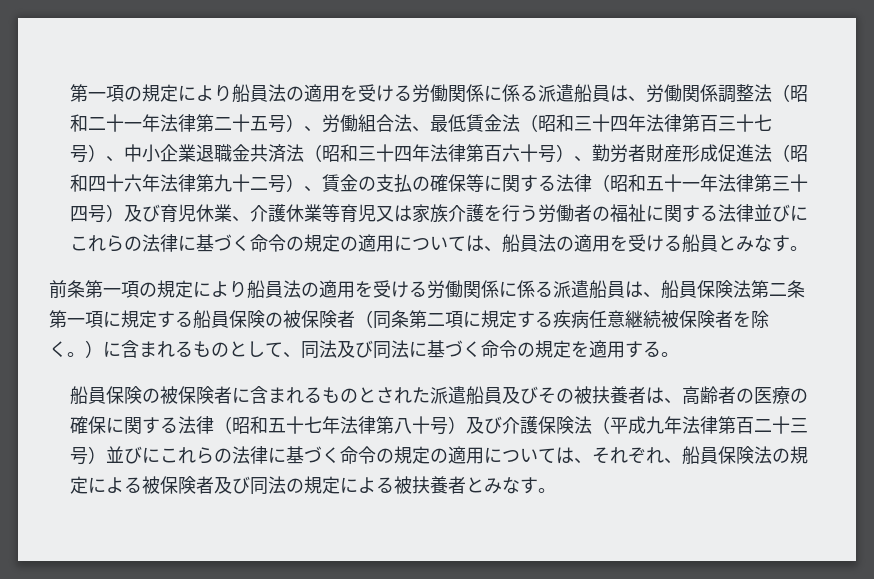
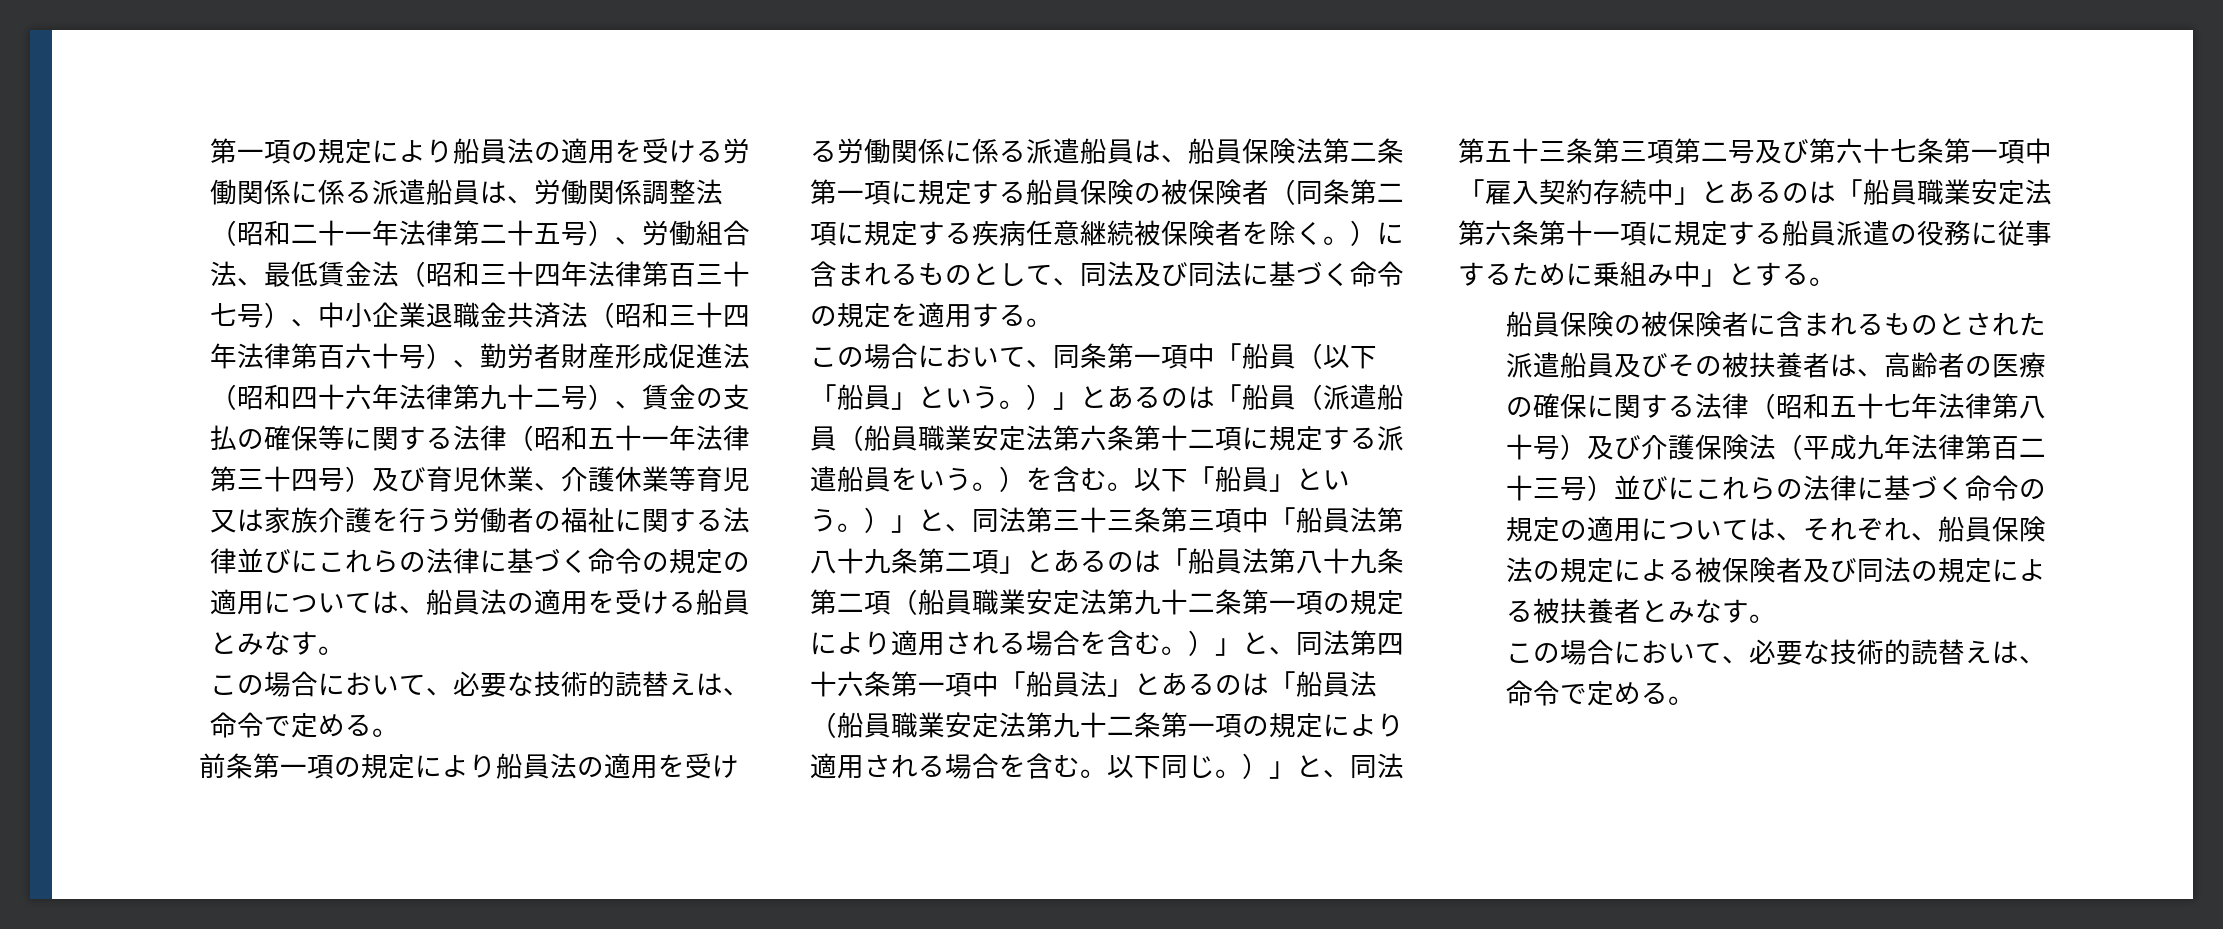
  第一項の規定により船員法の適用を受ける労働関係に係る派遣船員は、労働関係調整法（昭和二十一年法律第二十五号）、労働組合法、最低賃金法（昭和三十四年法律第百三十七号）、中小企業退職金共済法（昭和三十四年法律第百六十号）、勤労者財産形成促進法（昭和四十六年法律第九十二号）、賃金の支払の確保等に関する法律（昭和五十一年法律第三十四号）及び育児休業、介護休業等育児又は家族介護を行う労働者の福祉に関する法律並びにこれらの法律に基づく命令の規定の適用については、船員法の適用を受ける船員とみなす。
+ この場合において、必要な技術的読替えは、命令で定める。
+ この場合において、同条第一項中「船員（以下「船員」という。）」とあるのは「船員（派遣船員（船員職業安定法第六条第十二項に規定する派遣船員をいう。）を含む。以下「船員」という。）」と、同法第三十三条第三項中「船員法第八十九条第二項」とあるのは「船員法第八十九条第二項（船員職業安定法第九十二条第一項の規定により適用される場合を含む。）」と、同法第四十六条第一項中「船員法」とあるのは「船員法（船員職業安定法第九十二条第一項の規定により適用される場合を含む。以下同じ。）」と、同法第五十三条第三項第二号及び第六十七条第一項中「雇入契約存続中」とあるのは「船員職業安定法第六条第十一項に規定する船員派遣の役務に従事するために乗組み中」とする。
  船員保険の被保険者に含まれるものとされた派遣船員及びその被扶養者は、高齢者の医療の確保に関する法律（昭和五十七年法律第八十号）及び介護保険法（平成九年法律第百二十三号）並びにこれらの法律に基づく命令の規定の適用については、それぞれ、船員保険法の規定による被保険者及び同法の規定による被扶養者とみなす。
+ この場合において、必要な技術的読替えは、命令で定める。

